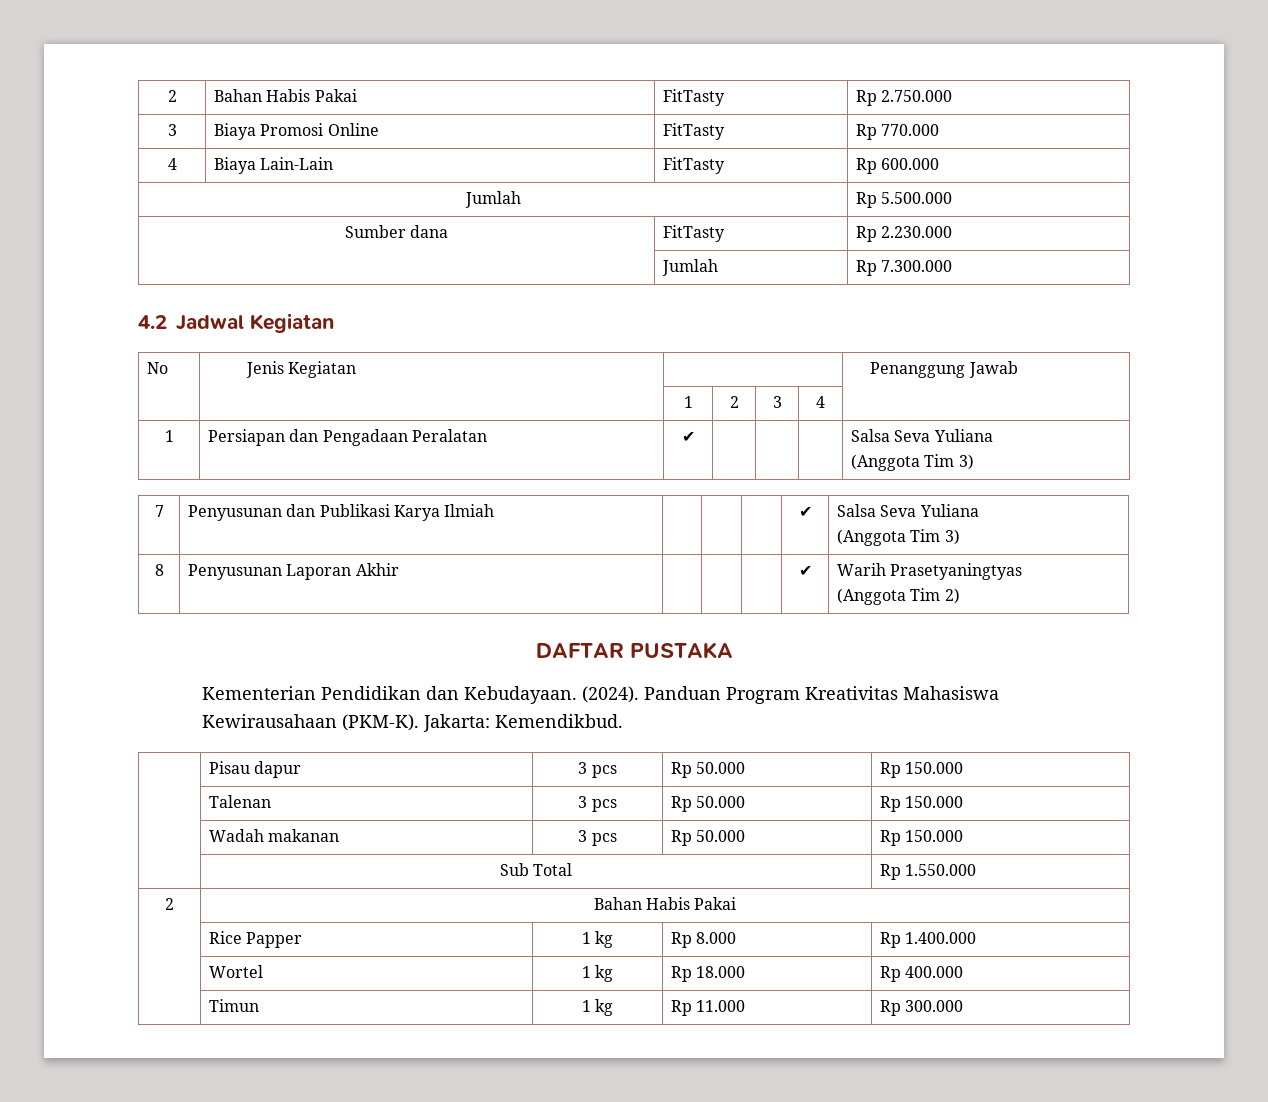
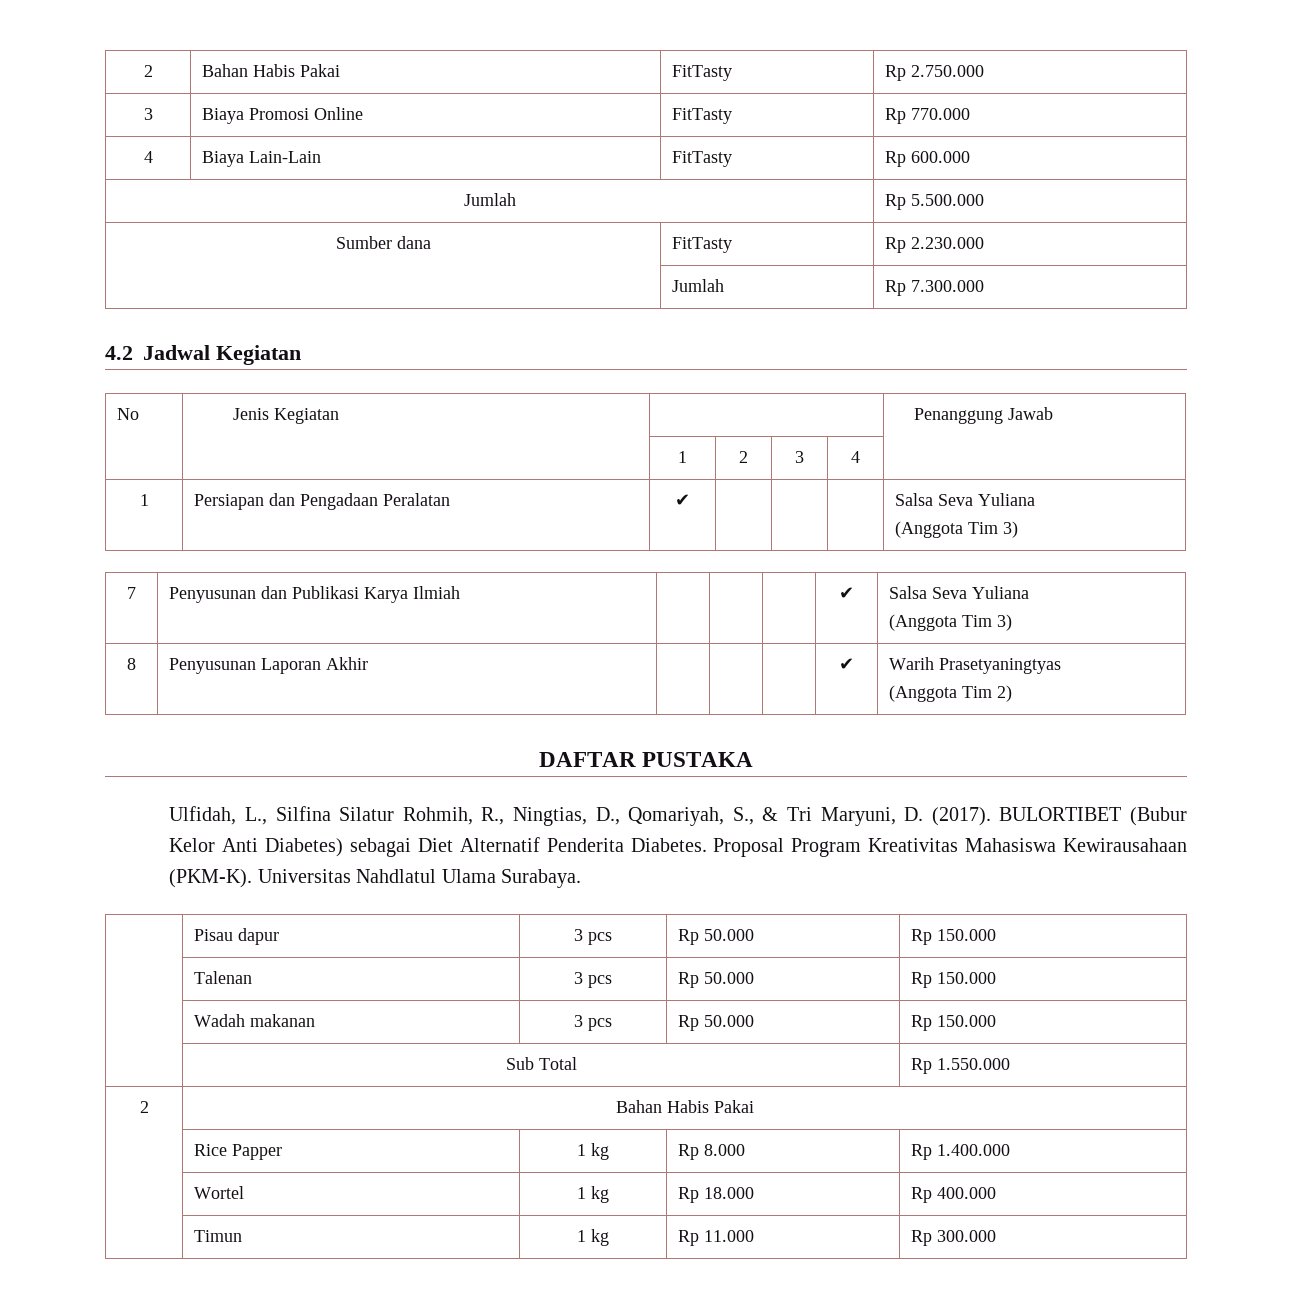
- Kementerian Pendidikan dan Kebudayaan. (2024). Panduan Program Kreativitas Mahasiswa Kewirausahaan (PKM-K).
+ Ulfidah, L., Silfina Silatur Rohmih, R., Ningtias, D., Qomariyah, S., & Tri Maryuni, D. (2017). BULORTIBET (Bubur Kelor Anti Diabetes) sebagai Diet Alternatif Penderita Diabetes. Proposal Program Kreativitas Mahasiswa Kewirausahaan (PKM-K).
- Jakarta: Kemendikbud.
+ Universitas Nahdlatul Ulama Surabaya.

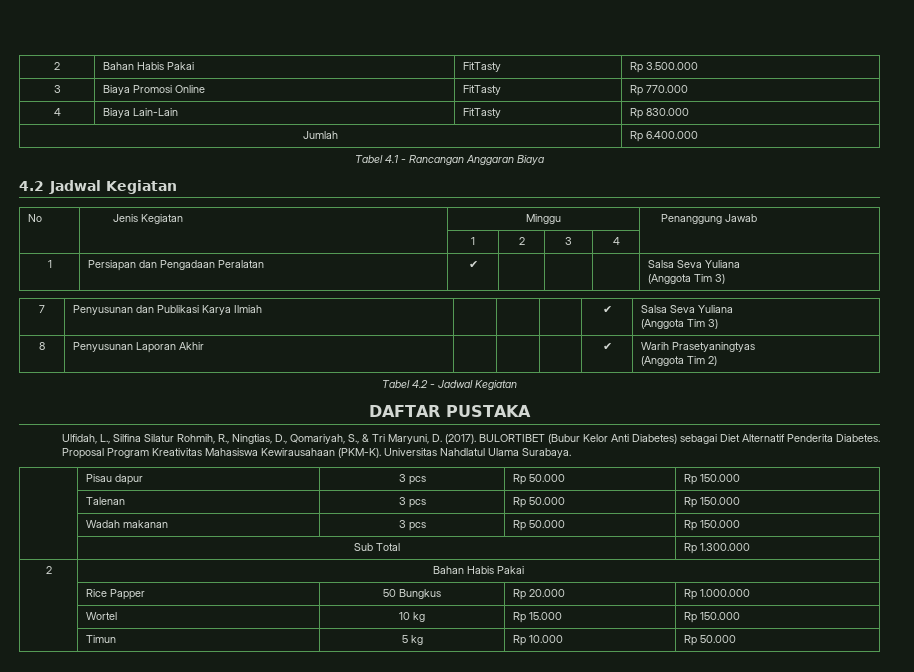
- 2 | Bahan Habis Pakai | FitTasty | Rp 2.750.000
+ 2 | Bahan Habis Pakai | FitTasty | Rp 3.500.000
- 4 | Biaya Lain-Lain | FitTasty | Rp 600.000
- Jumlah | Rp 5.500.000
- Sumber dana | FitTasty | Rp 2.230.000
- | Jumlah | Rp 7.300.000
+ 4 | Biaya Lain-Lain | FitTasty | Rp 830.000
+ Jumlah | Rp 6.400.000
+ Tabel 4.1 - Rancangan Anggaran Biaya
- No | Jenis Kegiatan | | Penanggung Jawab
+ No | Jenis Kegiatan | Minggu | Penanggung Jawab
+ Tabel 4.2 - Jadwal Kegiatan
- | Sub Total | Rp 1.550.000
+ | Sub Total | Rp 1.300.000
- | Rice Papper | 1 kg | Rp 8.000 | Rp 1.400.000
+ | Rice Papper | 50 Bungkus | Rp 20.000 | Rp 1.000.000
- | Wortel | 1 kg | Rp 18.000 | Rp 400.000
+ | Wortel | 10 kg | Rp 15.000 | Rp 150.000
- | Timun | 1 kg | Rp 11.000 | Rp 300.000
+ | Timun | 5 kg | Rp 10.000 | Rp 50.000

